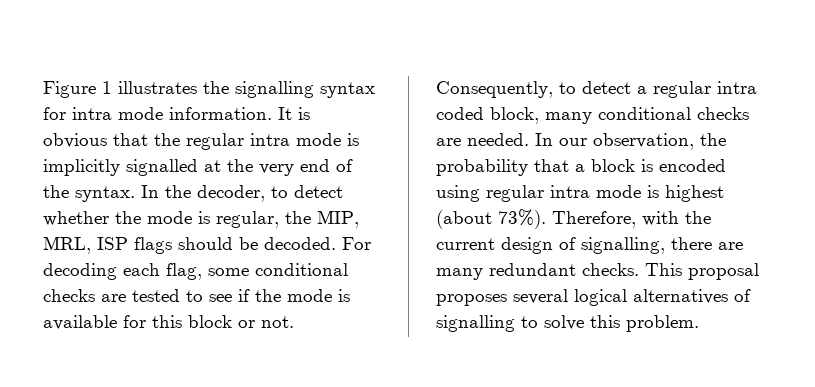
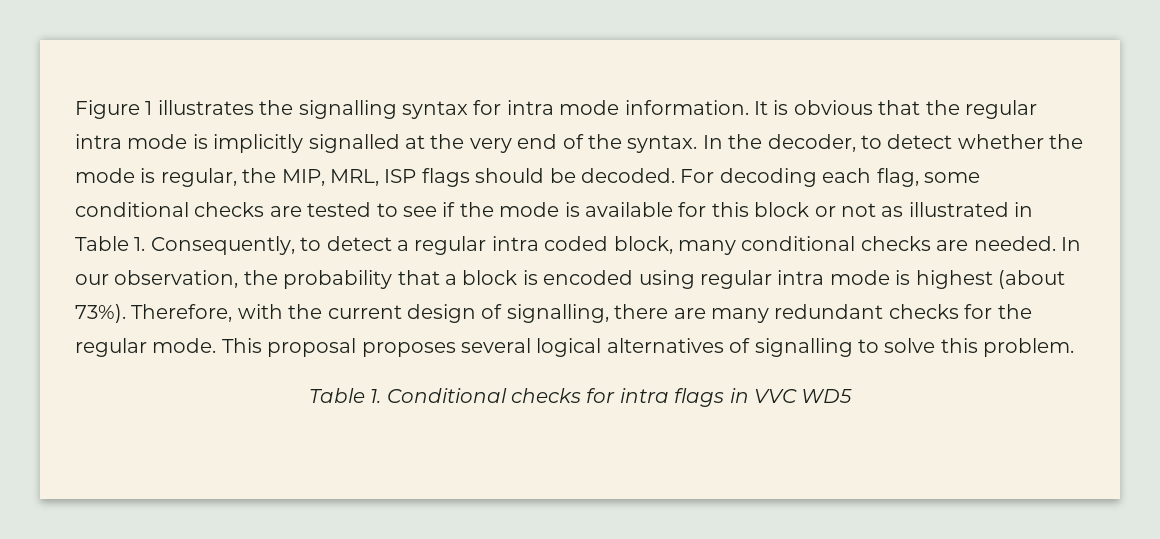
- For decoding each flag, some conditional checks are tested to see if the mode is available for this block or not. Consequently, to detect a regular intra coded block, many conditional checks are needed.
+ For decoding each flag, some conditional checks are tested to see if the mode is available for this block or not as illustrated in Table 1. Consequently, to detect a regular intra coded block, many conditional checks are needed.
- Therefore, with the current design of signalling, there are many redundant checks.
+ Therefore, with the current design of signalling, there are many redundant checks for the regular mode.
+ Table 1. Conditional checks for intra flags in VVC WD5

